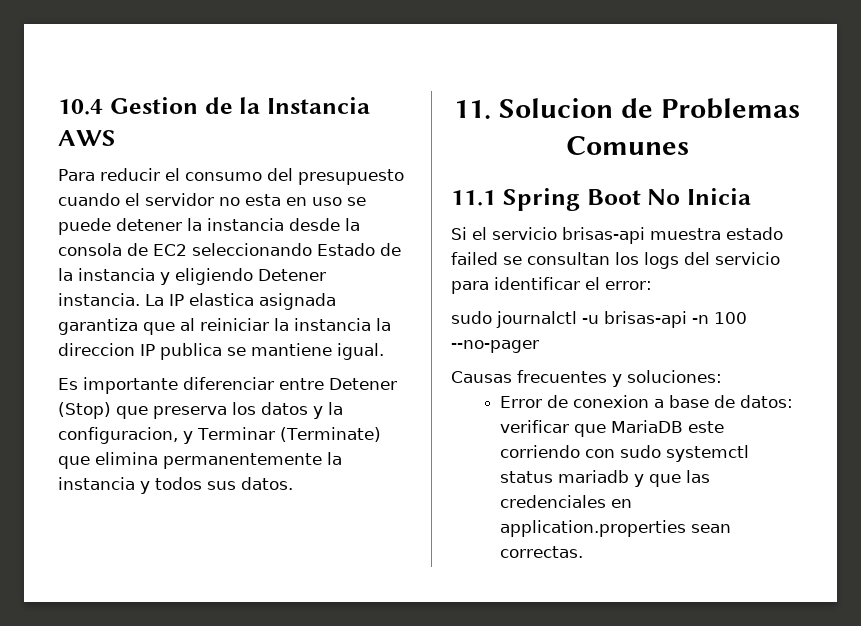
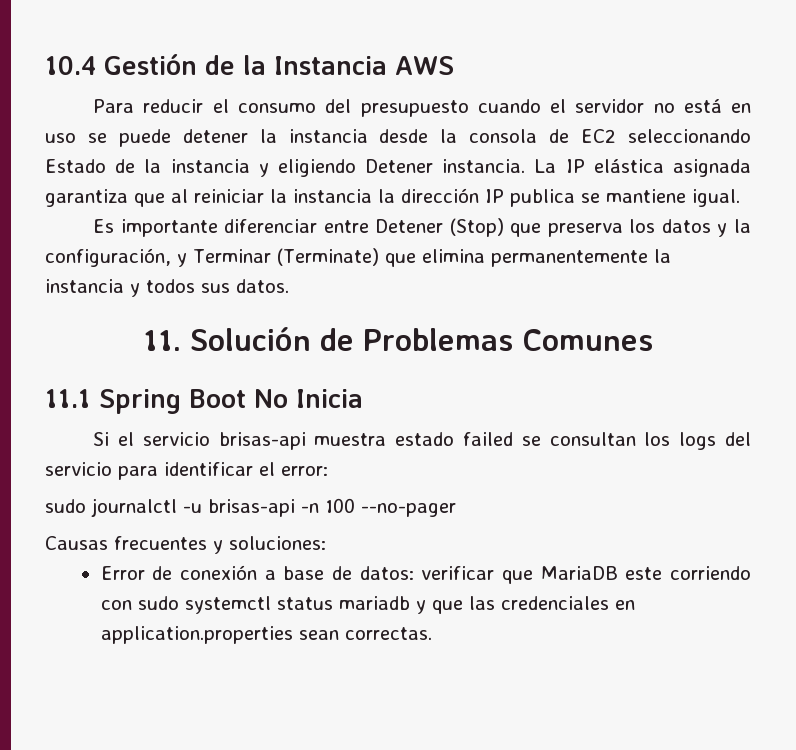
- 10.4 Gestion de la Instancia AWS
+ 10.4 Gestión de la Instancia AWS
- Para reducir el consumo del presupuesto cuando el servidor no esta en uso se puede detener la instancia desde la consola de EC2 seleccionando Estado de la instancia y eligiendo Detener instancia.
+ Para reducir el consumo del presupuesto cuando el servidor no está en uso se puede detener la instancia desde la consola de EC2 seleccionando Estado de la instancia y eligiendo Detener instancia.
- La IP elastica asignada garantiza que al reiniciar la instancia la direccion IP publica se mantiene igual.
+ La IP elástica asignada garantiza que al reiniciar la instancia la dirección IP publica se mantiene igual.
- Es importante diferenciar entre Detener (Stop) que preserva los datos y la configuracion, y Terminar (Terminate) que elimina permanentemente la instancia y todos sus datos.
+ Es importante diferenciar entre Detener (Stop) que preserva los datos y la configuración, y Terminar (Terminate) que elimina permanentemente la instancia y todos sus datos.
- 11. Solucion de Problemas Comunes
+ 11. Solución de Problemas Comunes
- Error de conexion a base de datos: verificar que MariaDB este corriendo con sudo systemctl status mariadb y que las credenciales en application.properties sean correctas.
+ Error de conexión a base de datos: verificar que MariaDB este corriendo con sudo systemctl status mariadb y que las credenciales en application.properties sean correctas.

